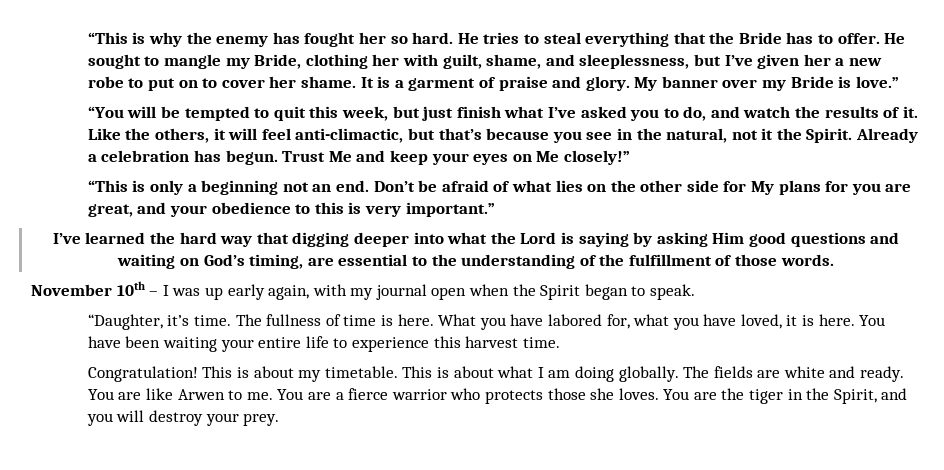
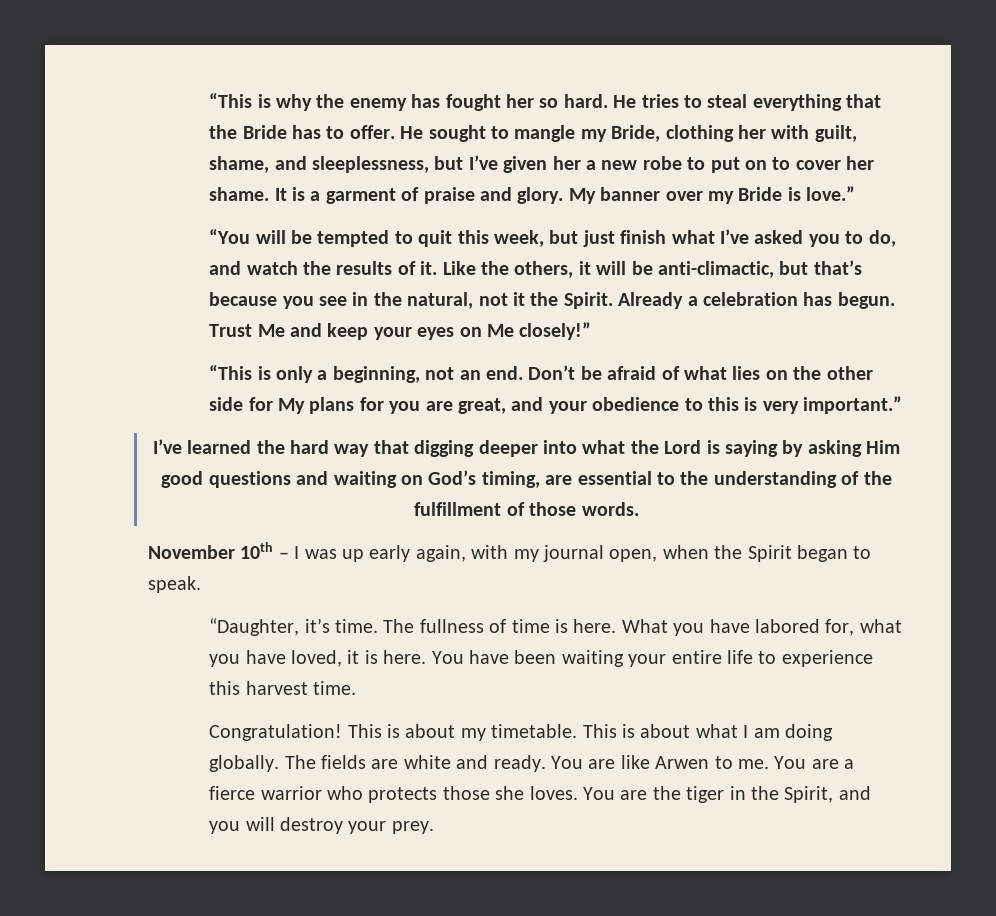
- Like the others, it will feel anti-climactic, but that’s because you see in the natural, not it the Spirit.
+ Like the others, it will be anti-climactic, but that’s because you see in the natural, not it the Spirit.
- “This is only a beginning not an end.
+ “This is only a beginning, not an end.
- November 10th – I was up early again, with my journal open when the Spirit began to speak.
+ November 10th – I was up early again, with my journal open, when the Spirit began to speak.

